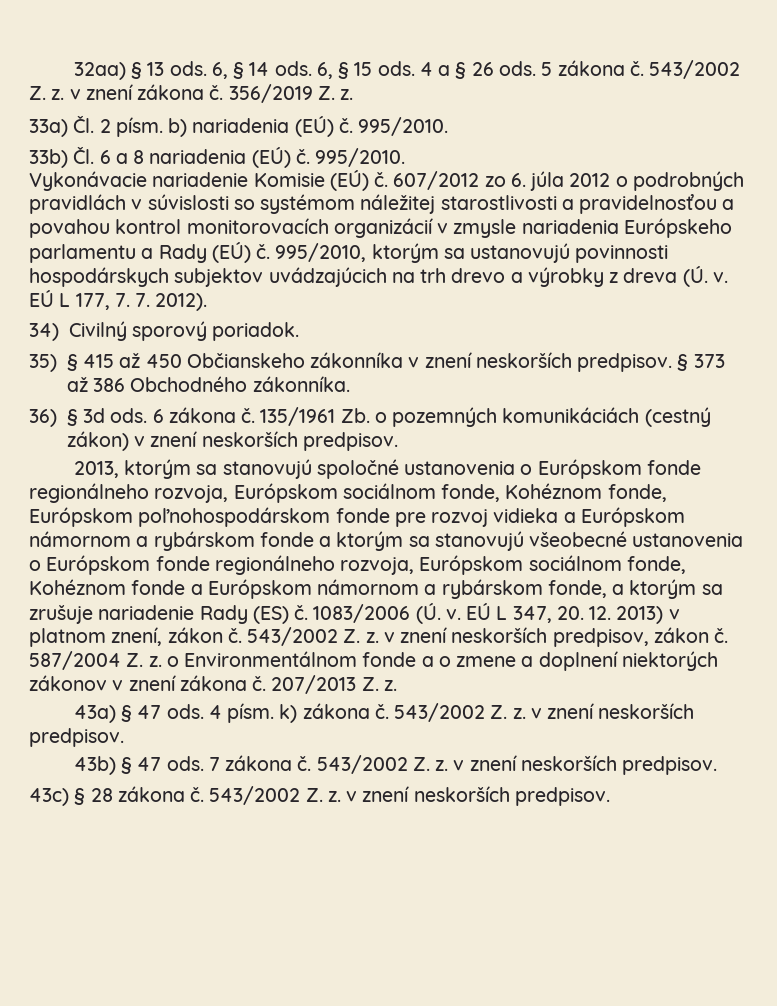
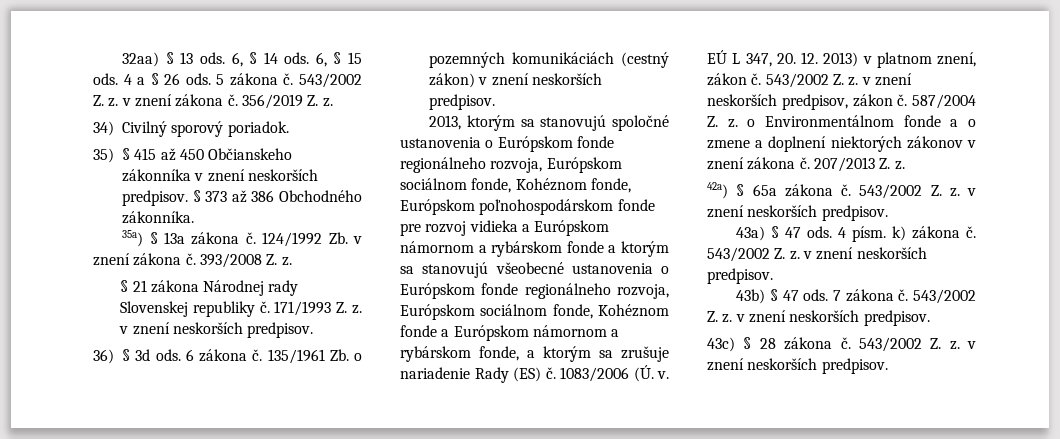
- 33a) Čl. 2 písm. b) nariadenia (EÚ) č. 995/2010.
- 33b) Čl. 6 a 8 nariadenia (EÚ) č. 995/2010.
- Vykonávacie nariadenie Komisie (EÚ) č. 607/2012 zo 6. júla 2012 o podrobných pravidlách v súvislosti so systémom náležitej starostlivosti a pravidelnosťou a povahou kontrol monitorovacích organizácií v zmysle nariadenia Európskeho parlamentu a Rady (EÚ) č. 995/2010, ktorým sa ustanovujú povinnosti hospodárskych subjektov uvádzajúcich na trh drevo a výrobky z dreva (Ú. v. EÚ L 177, 7. 7. 2012).
+ 35a) § 13a zákona č. 124/1992 Zb. v znení zákona č. 393/2008 Z. z.
+ § 21 zákona Národnej rady Slovenskej republiky č. 171/1993 Z. z. v znení neskorších predpisov.
+ 42a) § 65a zákona č. 543/2002 Z. z. v znení neskorších predpisov.

